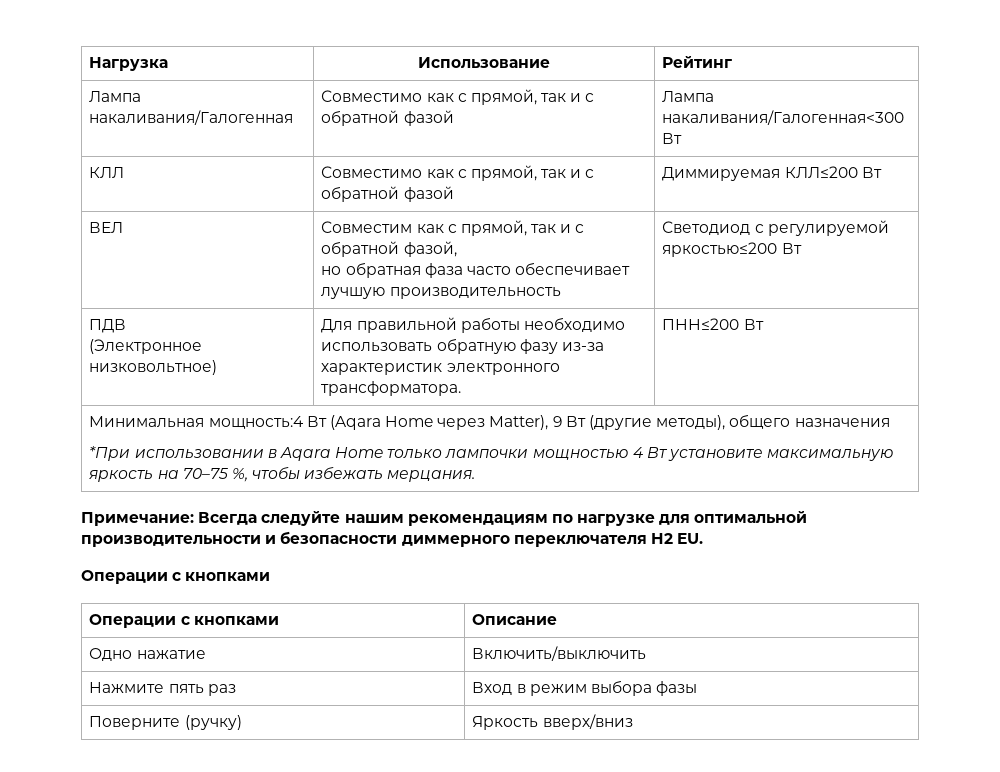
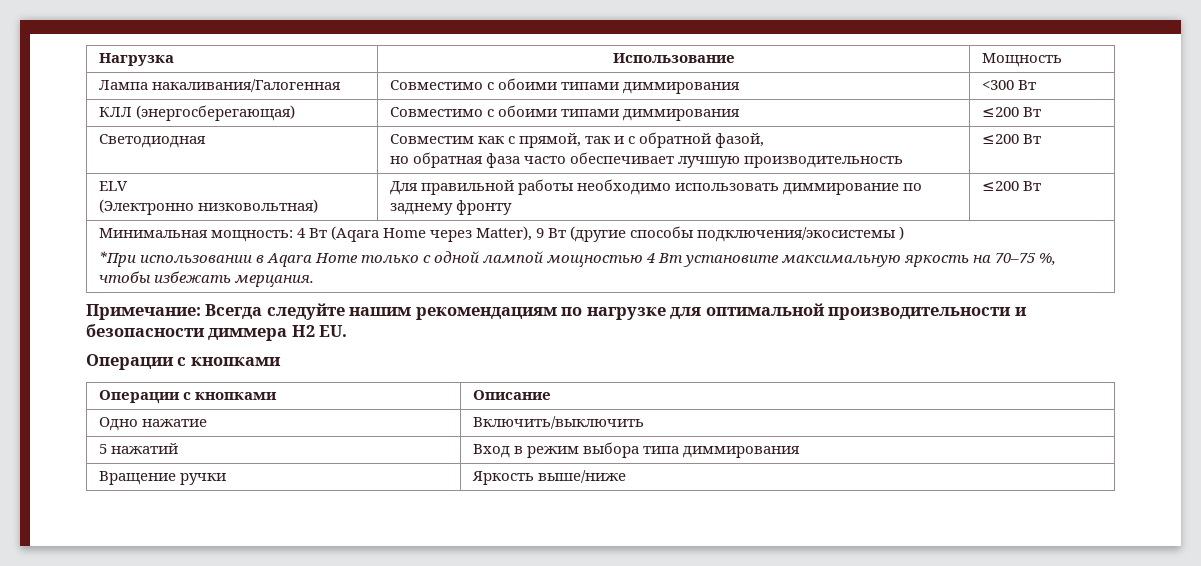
- Нагрузка | Использование | Рейтинг
+ Нагрузка | Использование | Мощность
- Лампа накаливания/Галогенная | Совместимо как с прямой, так и с обратной фазой | Лампа накаливания/Галогенная<300 Вт
+ Лампа накаливания/Галогенная | Совместимо с обоими типами диммирования | <300 Вт
- КЛЛ | Совместимо как с прямой, так и с обратной фазой | Диммируемая КЛЛ≤200 Вт
- ВЕЛ | Совместим как с прямой, так и с обратной фазой,
- но обратная фаза часто обеспечивает лучшую производительность | Светодиод с регулируемой яркостью≤200 Вт
- ПДВ
- (Электронное низковольтное) | Для правильной работы необходимо использовать обратную фазу из-за характеристик электронного трансформатора. | ПНН≤200 Вт
+ КЛЛ (энергосберегающая) | Совместимо с обоими типами диммирования | ≤200 Вт
+ Светодиодная | Совместим как с прямой, так и с обратной фазой,
+ но обратная фаза часто обеспечивает лучшую производительность | ≤200 Вт
+ ELV
+ (Электронно низковольтная) | Для правильной работы необходимо использовать диммирование по заднему фронту | ≤200 Вт
- Минимальная мощность:4 Вт (Aqara Home через Matter), 9 Вт (другие методы), общего назначения
- *При использовании в Aqara Home только лампочки мощностью 4 Вт установите максимальную яркость на 70–75 %, чтобы избежать мерцания.
+ Минимальная мощность: 4 Вт (Aqara Home через Matter), 9 Вт (другие способы подключения/экосистемы )
+ *При использовании в Aqara Home только с одной лампой мощностью 4 Вт установите максимальную яркость на 70–75 %, чтобы избежать мерцания.
- Примечание: Всегда следуйте нашим рекомендациям по нагрузке для оптимальной производительности и безопасности диммерного переключателя H2 EU.
+ Примечание: Всегда следуйте нашим рекомендациям по нагрузке для оптимальной производительности и безопасности диммера H2 EU.
- Нажмите пять раз | Вход в режим выбора фазы
- Поверните (ручку) | Яркость вверх/вниз
+ 5 нажатий | Вход в режим выбора типа диммирования
+ Вращение ручки | Яркость выше/ниже

